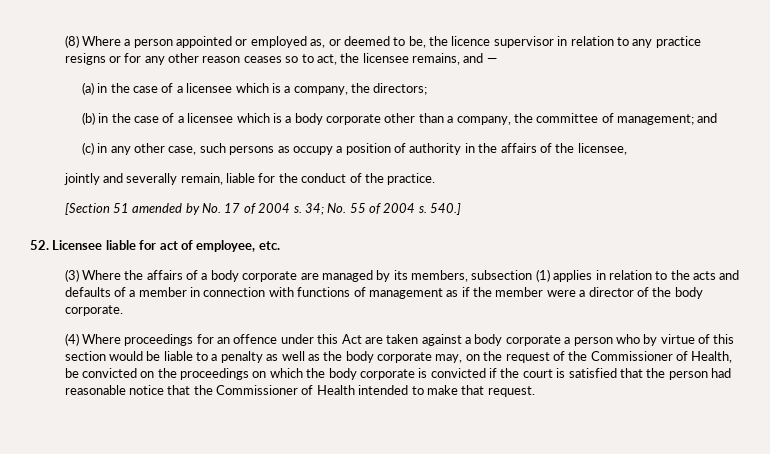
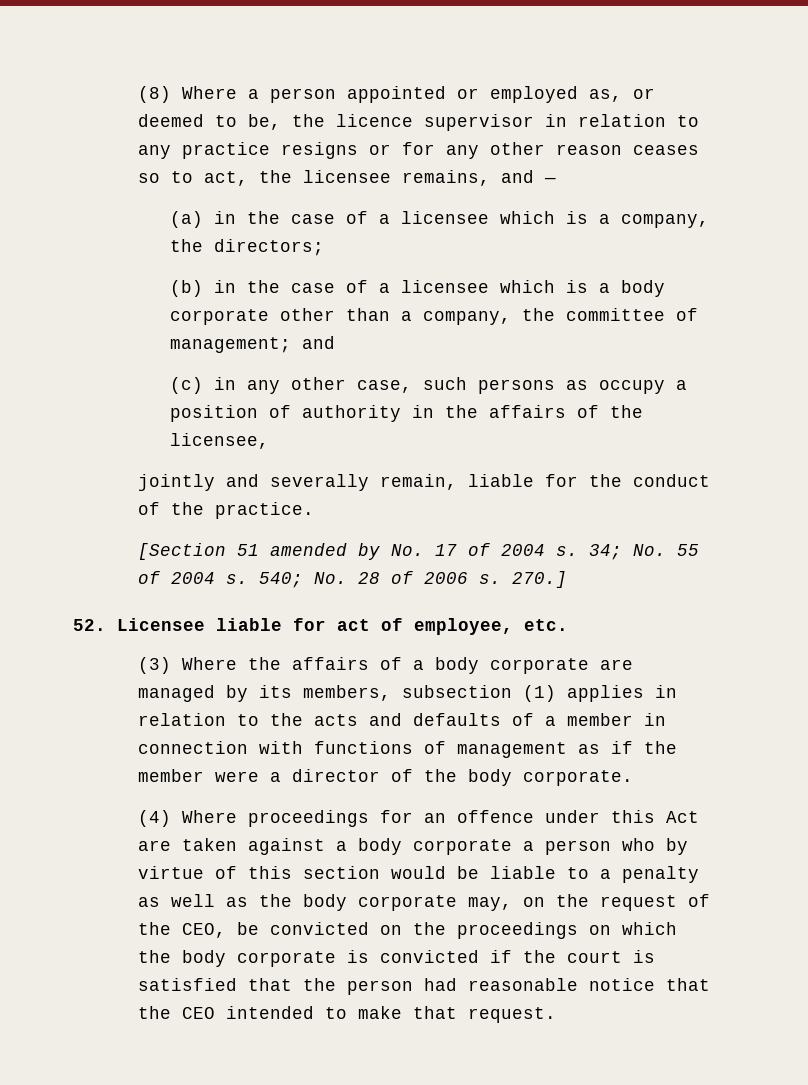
- 540.]
+ 540; No. 28 of 2006 s. 270.]
- (4) Where proceedings for an offence under this Act are taken against a body corporate a person who by virtue of this section would be liable to a penalty as well as the body corporate may, on the request of the Commissioner of Health, be convicted on the proceedings on which the body corporate is convicted if the court is satisfied that the person had reasonable notice that the Commissioner of Health intended to make that request.
+ (4) Where proceedings for an offence under this Act are taken against a body corporate a person who by virtue of this section would be liable to a penalty as well as the body corporate may, on the request of the CEO, be convicted on the proceedings on which the body corporate is convicted if the court is satisfied that the person had reasonable notice that the CEO intended to make that request.

